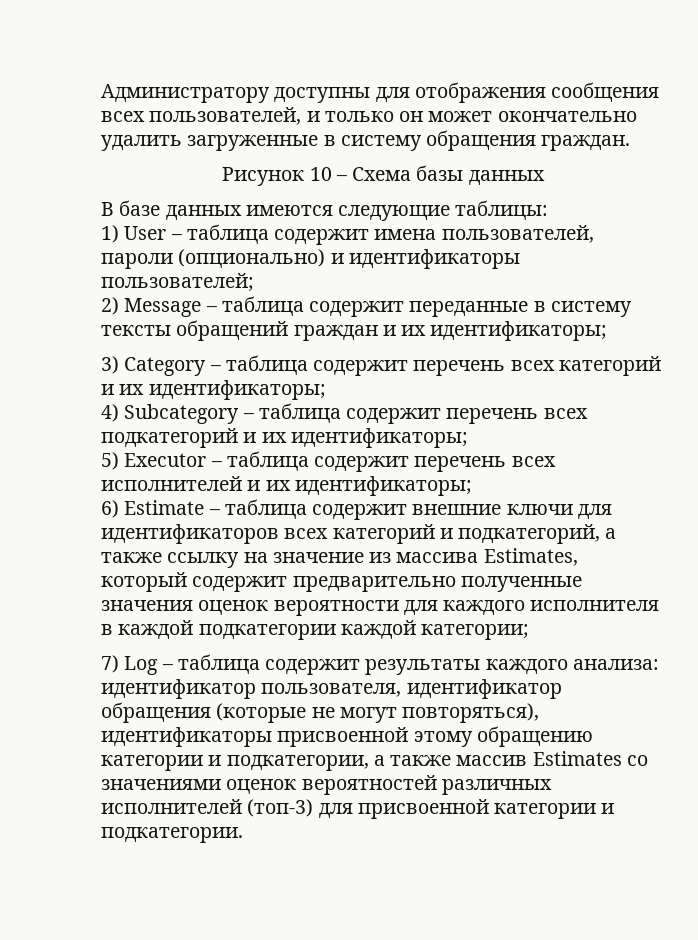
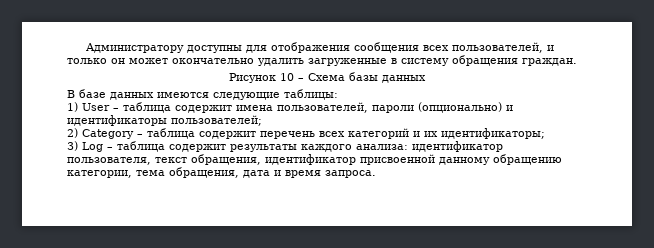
- 2) Message – таблица содержит переданные в систему тексты обращений граждан и их идентификаторы;
- 3) Category – таблица содержит перечень всех категорий и их идентификаторы;
+ 2) Category – таблица содержит перечень всех категорий и их идентификаторы;
- 4) Subcategory – таблица содержит перечень всех подкатегорий и их идентификаторы;
- 5) Executor – таблица содержит перечень всех исполнителей и их идентификаторы;
- 6) Estimate – таблица содержит внешние ключи для идентификаторов всех категорий и подкатегорий, а также ссылку на значение из массива Estimates, который содержит предварительно полученные значения оценок вероятности для каждого исполнителя в каждой подкатегории каждой категории;
- 7) Log – таблица содержит результаты каждого анализа: идентификатор пользователя, идентификатор обращения (которые не могут повторяться), идентификаторы присвоенной этому обращению категории и подкатегории, а также массив Estimates со значениями оценок вероятностей различных исполнителей (топ-3) для присвоенной категории и подкатегории.
+ 3) Log – таблица содержит результаты каждого анализа: идентификатор пользователя, текст обращения, идентификатор присвоенной данному обращению категории, тема обращения, дата и время запроса.

